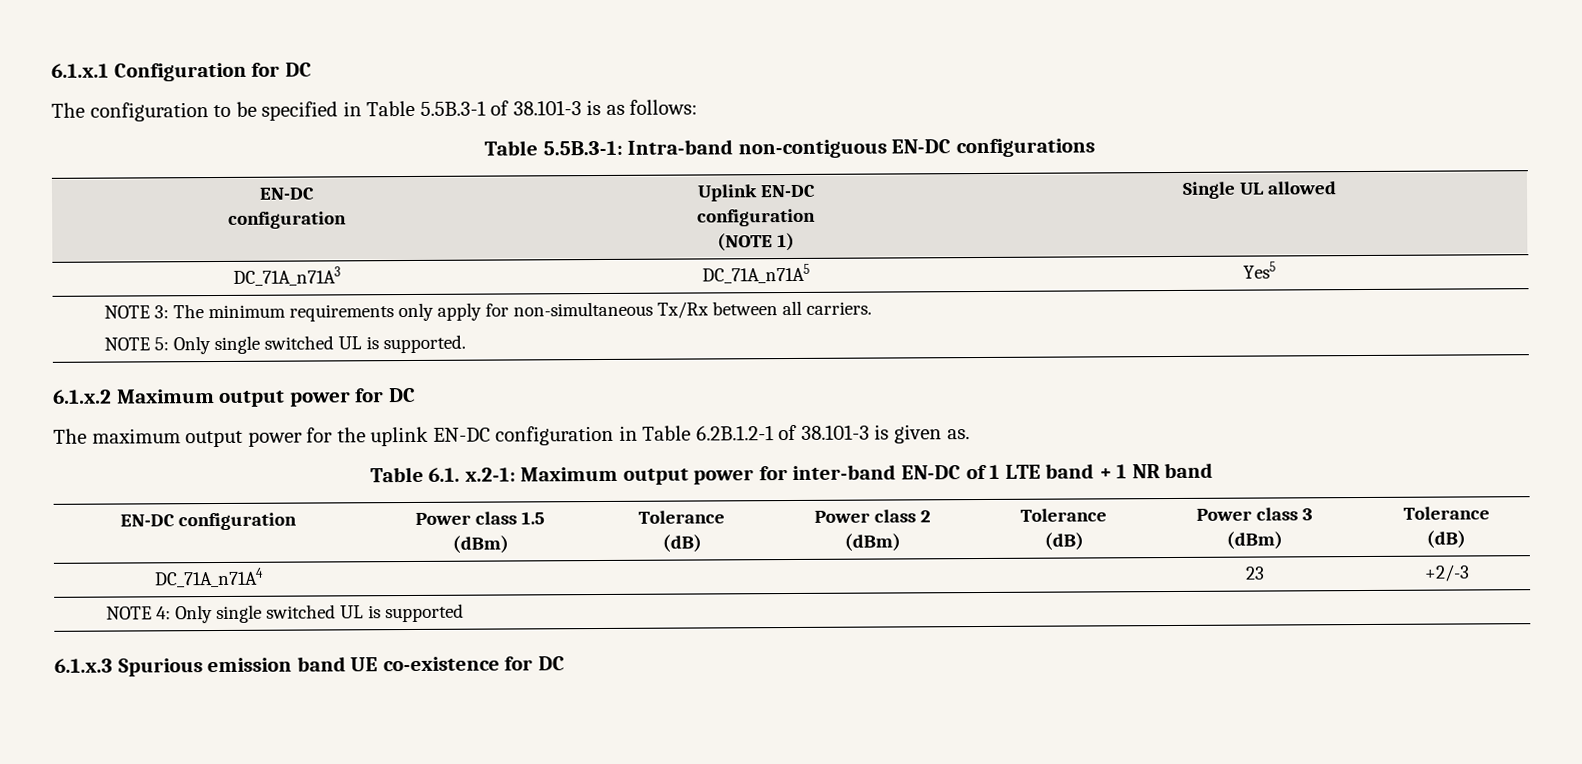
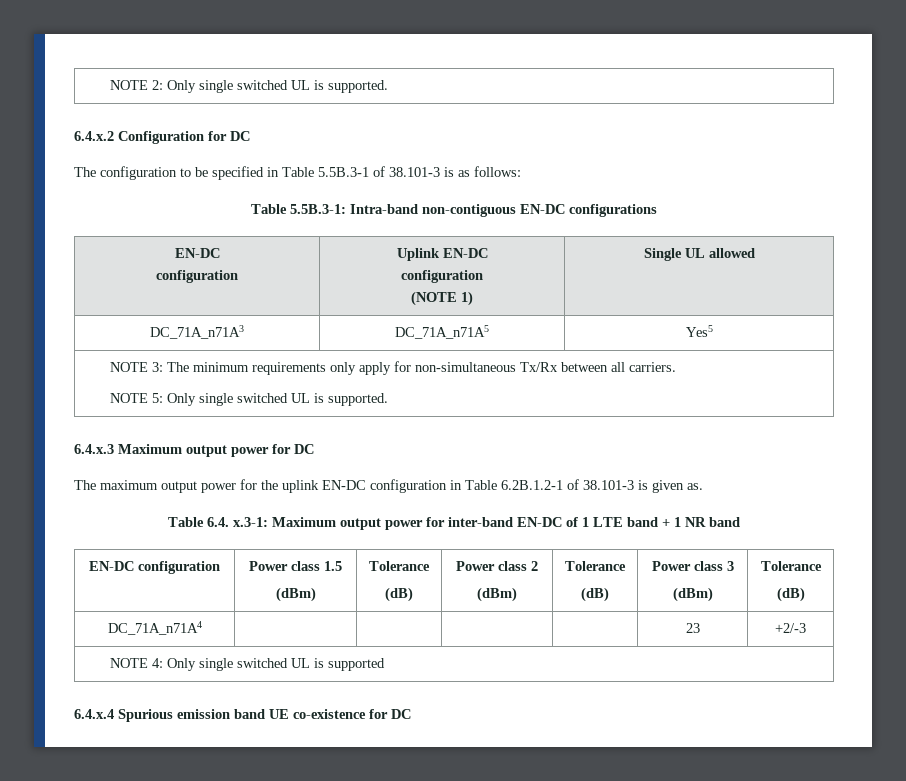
- 6.1.x.1 Configuration for DC
+ NOTE 2: Only single switched UL is supported.
+ 6.4.x.2 Configuration for DC
- 6.1.x.2 Maximum output power for DC
+ 6.4.x.3 Maximum output power for DC
- Table 6.1. x.2-1: Maximum output power for inter-band EN-DC of 1 LTE band + 1 NR band
+ Table 6.4. x.3-1: Maximum output power for inter-band EN-DC of 1 LTE band + 1 NR band
- 6.1.x.3 Spurious emission band UE co-existence for DC
+ 6.4.x.4 Spurious emission band UE co-existence for DC

